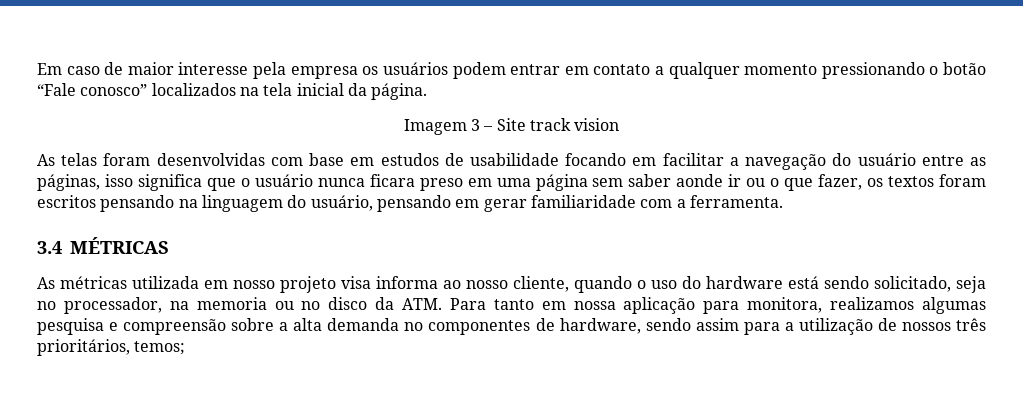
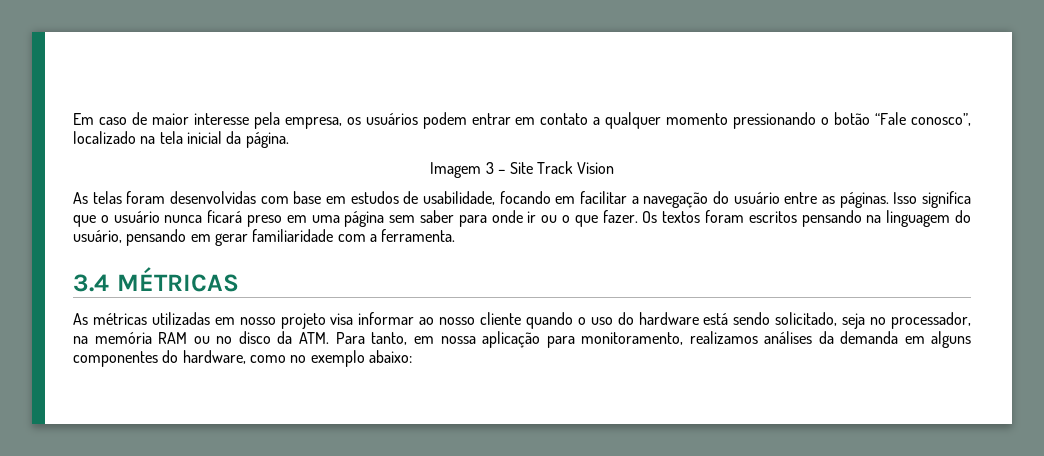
- Em caso de maior interesse pela empresa os usuários podem entrar em contato a qualquer momento pressionando o botão “Fale conosco” localizados na tela inicial da página.
+ Em caso de maior interesse pela empresa, os usuários podem entrar em contato a qualquer momento pressionando o botão “Fale conosco”, localizado na tela inicial da página.
- Imagem 3 – Site track vision
+ Imagem 3 – Site Track Vision
- As telas foram desenvolvidas com base em estudos de usabilidade focando em facilitar a navegação do usuário entre as páginas, isso significa que o usuário nunca ficara preso em uma página sem saber aonde ir ou o que fazer, os textos foram escritos pensando na linguagem do usuário, pensando em gerar familiaridade com a ferramenta.
+ As telas foram desenvolvidas com base em estudos de usabilidade, focando em facilitar a navegação do usuário entre as páginas. Isso significa que o usuário nunca ficará preso em uma página sem saber para onde ir ou o que fazer. Os textos foram escritos pensando na linguagem do usuário, pensando em gerar familiaridade com a ferramenta.
- As métricas utilizada em nosso projeto visa informa ao nosso cliente, quando o uso do hardware está sendo solicitado, seja no processador, na memoria ou no disco da ATM. Para tanto em nossa aplicação para monitora, realizamos algumas pesquisa e compreensão sobre a alta demanda no componentes de hardware, sendo assim para a utilização de nossos três prioritários, temos;
+ As métricas utilizadas em nosso projeto visa informar ao nosso cliente quando o uso do hardware está sendo solicitado, seja no processador, na memória RAM ou no disco da ATM. Para tanto, em nossa aplicação para monitoramento, realizamos análises da demanda em alguns componentes do hardware, como no exemplo abaixo:

